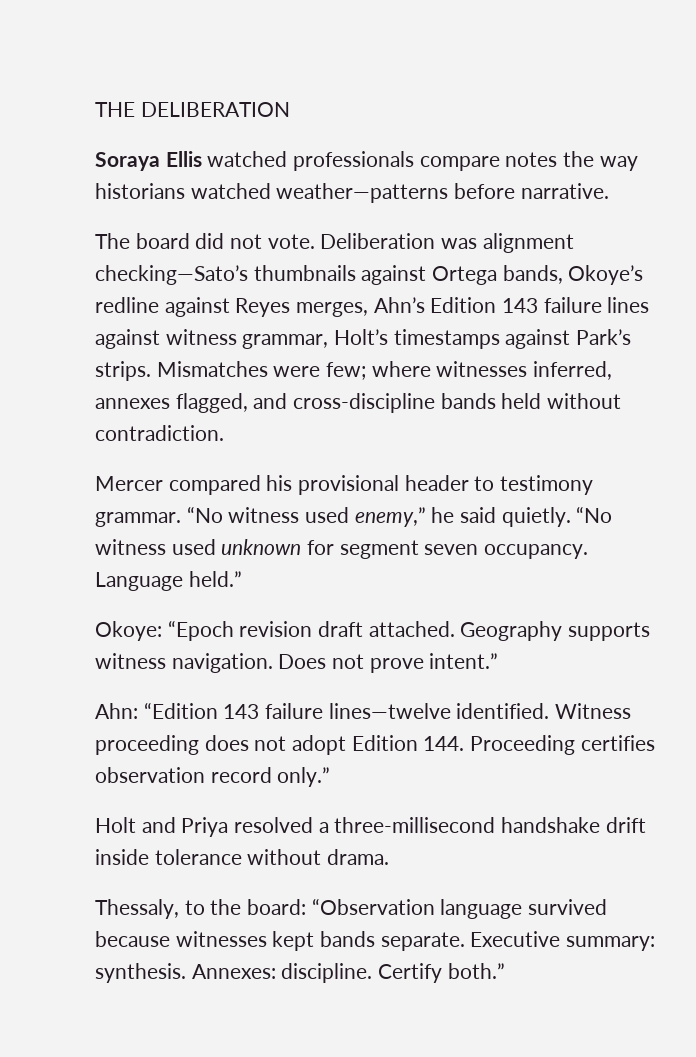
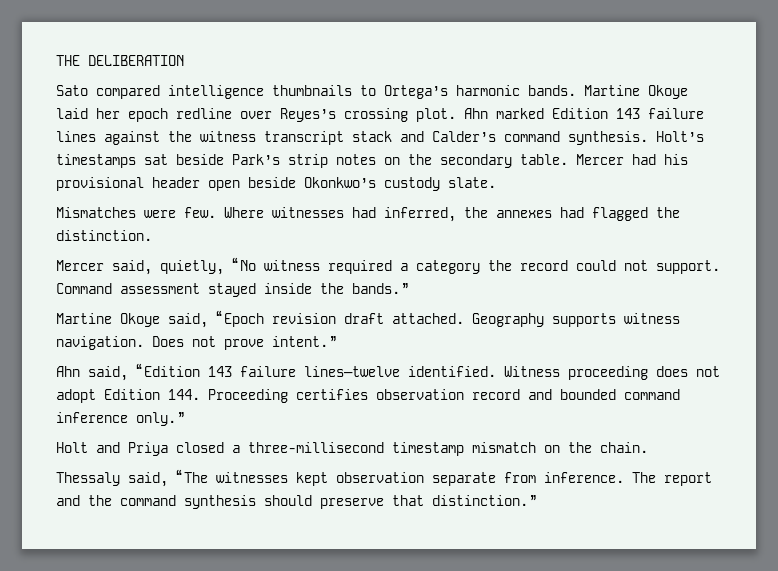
- Soraya Ellis watched professionals compare notes the way historians watched weather—patterns before narrative.
- The board did not vote. Deliberation was alignment checking—Sato’s thumbnails against Ortega bands, Okoye’s redline against Reyes merges, Ahn’s Edition 143 failure lines against witness grammar, Holt’s timestamps against Park’s strips. Mismatches were few; where witnesses inferred, annexes flagged, and cross-discipline bands held without contradiction.
- Mercer compared his provisional header to testimony grammar. “No witness used enemy,” he said quietly. “No witness used unknown for segment seven occupancy. Language held.”
- Okoye: “Epoch revision draft attached.
+ Sato compared intelligence thumbnails to Ortega’s harmonic bands. Martine Okoye laid her epoch redline over Reyes’s crossing plot. Ahn marked Edition 143 failure lines against the witness transcript stack and Calder’s command synthesis. Holt’s timestamps sat beside Park’s strip notes on the secondary table. Mercer had his provisional header open beside Okonkwo’s custody slate.
+ Mismatches were few. Where witnesses had inferred, the annexes had flagged the distinction.
+ Mercer said, quietly, “No witness required a category the record could not support. Command assessment stayed inside the bands.”
+ Martine Okoye said, “Epoch revision draft attached.
- Ahn: “Edition 143 failure lines—twelve identified.
+ Ahn said, “Edition 143 failure lines—twelve identified.
- Witness proceeding does not adopt Edition 144. Proceeding certifies observation record only.”
+ Witness proceeding does not adopt Edition 144. Proceeding certifies observation record and bounded command inference only.”
- Holt and Priya resolved a three-millisecond handshake drift inside tolerance without drama.
- Thessaly, to the board: “Observation language survived because witnesses kept bands separate. Executive summary: synthesis. Annexes: discipline. Certify both.”
+ Holt and Priya closed a three-millisecond timestamp mismatch on the chain.
+ Thessaly said, “The witnesses kept observation separate from inference. The report and the command synthesis should preserve that distinction.”

